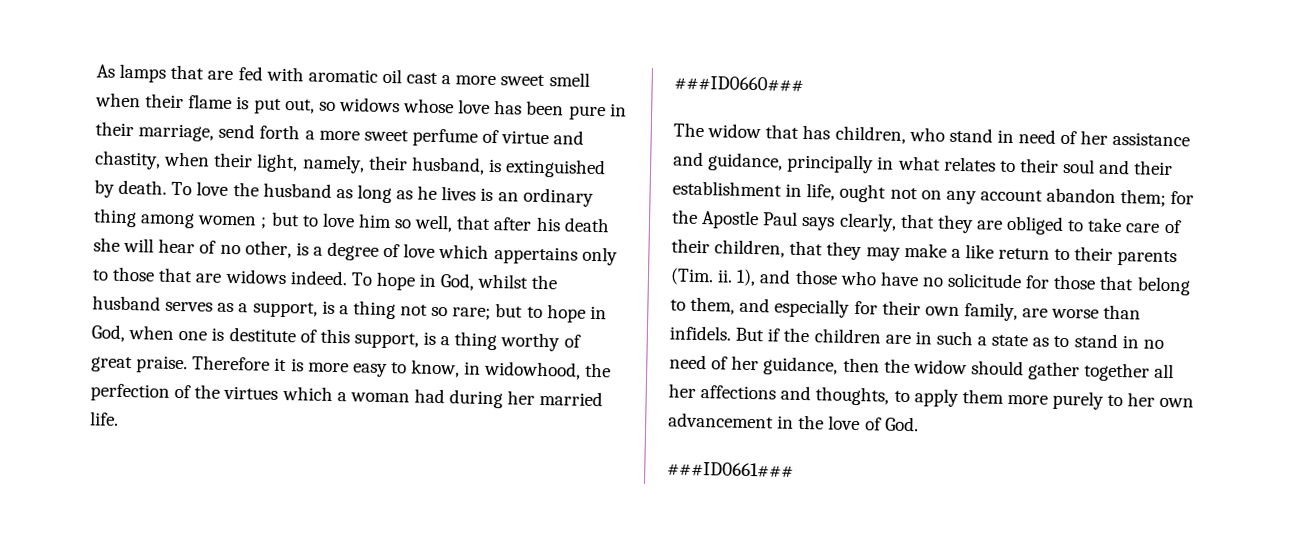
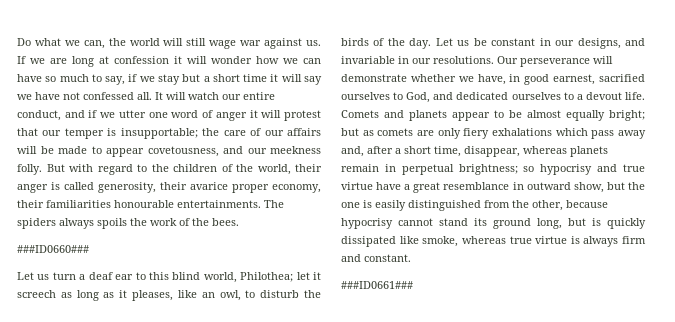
- As lamps that are fed with aromatic oil cast a more sweet smell when their flame is put out, so widows whose love has been pure in their marriage, send forth a more sweet perfume of virtue and chastity, when their light, namely, their husband, is extinguished by death. To love the husband as long as he lives is an ordinary thing among women ; but to love him so well, that after his death she will hear of no other, is a degree of love which appertains only to those that are widows indeed. To hope in God, whilst the husband serves as a support, is a thing not so rare; but to hope in God, when one is destitute of this support, is a thing worthy of great praise. Therefore it is more easy to know, in widowhood, the perfection of the virtues which a woman had during her married life.
+ Do what we can, the world will still wage war against us. If we are long at confession it will wonder how we can have so much to say, if we stay but a short time it will say we have not confessed all. It will watch our entire conduct, and if we utter one word of anger it will protest that our temper is insupportable; the care of our affairs will be made to appear covetousness, and our meekness folly. But with regard to the children of the world, their anger is called generosity, their avarice proper economy, their familiarities honourable entertainments. The spiders always spoils the work of the bees.
  ###ID0660###
- The widow that has children, who stand in need of her assistance and guidance, principally in what relates to their soul and their establishment in life, ought not on any account abandon them; for the Apostle Paul says clearly, that they are obliged to take care of their children, that they may make a like return to their parents (Tim. ii. 1), and those who have no solicitude for those that belong to them, and especially for their own family, are worse than infidels. But if the children are in such a state as to stand in no need of her guidance, then the widow should gather together all her affections and thoughts, to apply them more purely to her own advancement in the love of God.
+ Let us turn a deaf ear to this blind world, Philothea; let it screech as long as it pleases, like an owl, to disturb the birds of the day. Let us be constant in our designs, and invariable in our resolutions. Our perseverance will demonstrate whether we have, in good earnest, sacrified ourselves to God, and dedicated ourselves to a devout life. Comets and planets appear to be almost equally bright; but as comets are only fiery exhalations which pass away and, after a short time, disappear, whereas planets remain in perpetual brightness; so hypocrisy and true virtue have a great resemblance in outward show, but the one is easily distinguished from the other, because hypocrisy cannot stand its ground long, but is quickly dissipated like smoke, whereas true virtue is always firm and constant.

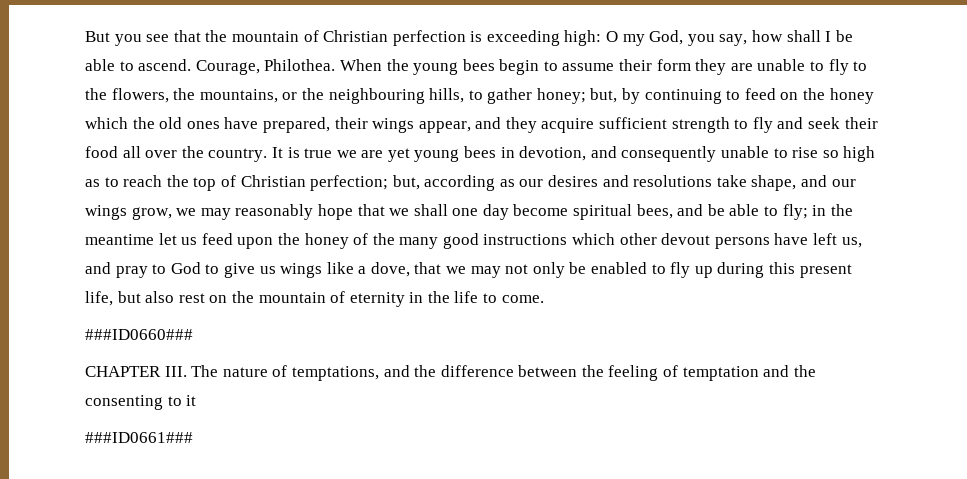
- Do what we can, the world will still wage war against us. If we are long at confession it will wonder how we can have so much to say, if we stay but a short time it will say we have not confessed all. It will watch our entire conduct, and if we utter one word of anger it will protest that our temper is insupportable; the care of our affairs will be made to appear covetousness, and our meekness folly. But with regard to the children of the world, their anger is called generosity, their avarice proper economy, their familiarities honourable entertainments. The spiders always spoils the work of the bees.
+ But you see that the mountain of Christian perfection is exceeding high: O my God, you say, how shall I be able to ascend. Courage, Philothea. When the young bees begin to assume their form they are unable to fly to the flowers, the mountains, or the neighbouring hills, to gather honey; but, by continuing to feed on the honey which the old ones have prepared, their wings appear, and they acquire sufficient strength to fly and seek their food all over the country. It is true we are yet young bees in devotion, and consequently unable to rise so high as to reach the top of Christian perfection; but, according as our desires and resolutions take shape, and our wings grow, we may reasonably hope that we shall one day become spiritual bees, and be able to fly; in the meantime let us feed upon the honey of the many good instructions which other devout persons have left us, and pray to God to give us wings like a dove, that we may not only be enabled to fly up during this present life, but also rest on the mountain of eternity in the life to come.
  ###ID0660###
- Let us turn a deaf ear to this blind world, Philothea; let it screech as long as it pleases, like an owl, to disturb the birds of the day. Let us be constant in our designs, and invariable in our resolutions. Our perseverance will demonstrate whether we have, in good earnest, sacrified ourselves to God, and dedicated ourselves to a devout life. Comets and planets appear to be almost equally bright; but as comets are only fiery exhalations which pass away and, after a short time, disappear, whereas planets remain in perpetual brightness; so hypocrisy and true virtue have a great resemblance in outward show, but the one is easily distinguished from the other, because hypocrisy cannot stand its ground long, but is quickly dissipated like smoke, whereas true virtue is always firm and constant.
+ CHAPTER III. The nature of temptations, and the difference between the feeling of temptation and the consenting to it

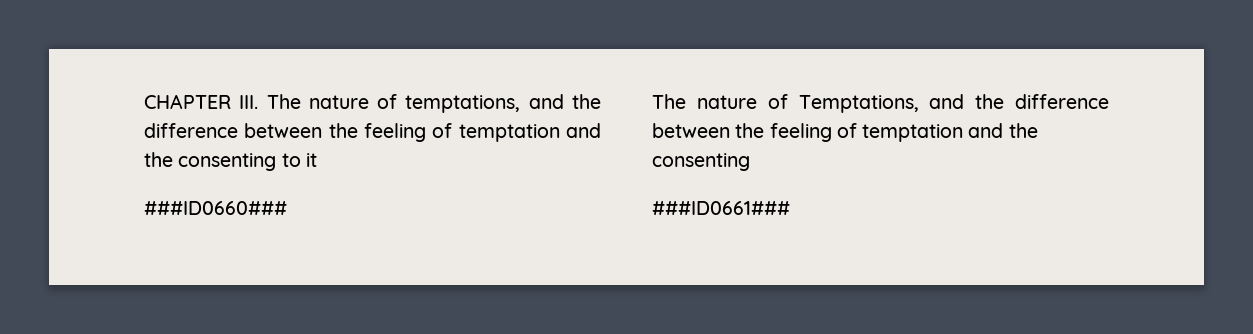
- But you see that the mountain of Christian perfection is exceeding high: O my God, you say, how shall I be able to ascend. Courage, Philothea. When the young bees begin to assume their form they are unable to fly to the flowers, the mountains, or the neighbouring hills, to gather honey; but, by continuing to feed on the honey which the old ones have prepared, their wings appear, and they acquire sufficient strength to fly and seek their food all over the country. It is true we are yet young bees in devotion, and consequently unable to rise so high as to reach the top of Christian perfection; but, according as our desires and resolutions take shape, and our wings grow, we may reasonably hope that we shall one day become spiritual bees, and be able to fly; in the meantime let us feed upon the honey of the many good instructions which other devout persons have left us, and pray to God to give us wings like a dove, that we may not only be enabled to fly up during this present life, but also rest on the mountain of eternity in the life to come.
- ###ID0660###
+ ###ID0660###
+ The nature of Temptations, and the difference between the feeling of temptation and the consenting

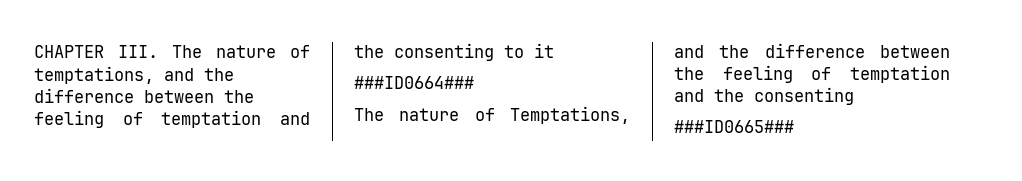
- ###ID0660###
+ ###ID0664###
- ###ID0661###
+ ###ID0665###

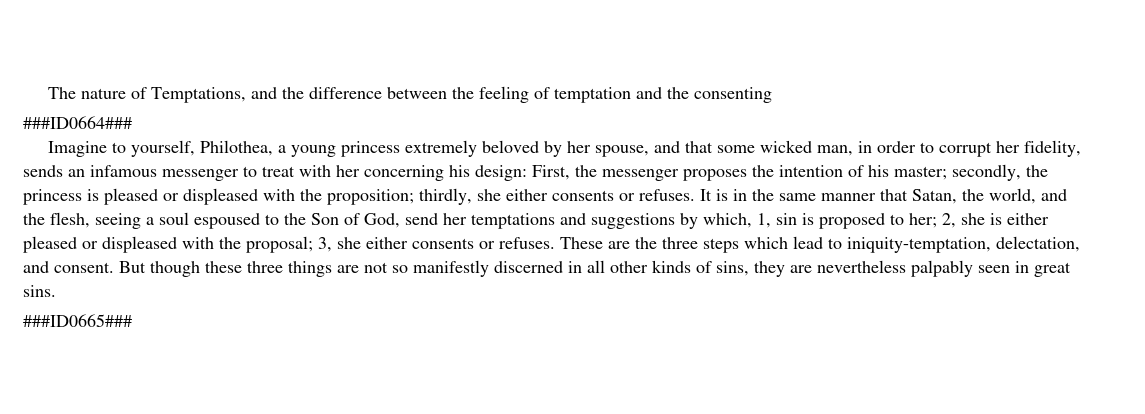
- CHAPTER III. The nature of temptations, and the difference between the feeling of temptation and the consenting to it
- ###ID0664###
+ ###ID0664###
+ Imagine to yourself, Philothea, a young princess extremely beloved by her spouse, and that some wicked man, in order to corrupt her fidelity, sends an infamous messenger to treat with her concerning his design: First, the messenger proposes the intention of his master; secondly, the princess is pleased or displeased with the proposition; thirdly, she either consents or refuses. It is in the same manner that Satan, the world, and the flesh, seeing a soul espoused to the Son of God, send her temptations and suggestions by which, 1, sin is proposed to her; 2, she is either pleased or displeased with the proposal; 3, she either consents or refuses. These are the three steps which lead to iniquity-temptation, delectation, and consent. But though these three things are not so manifestly discerned in all other kinds of sins, they are nevertheless palpably seen in great sins.

